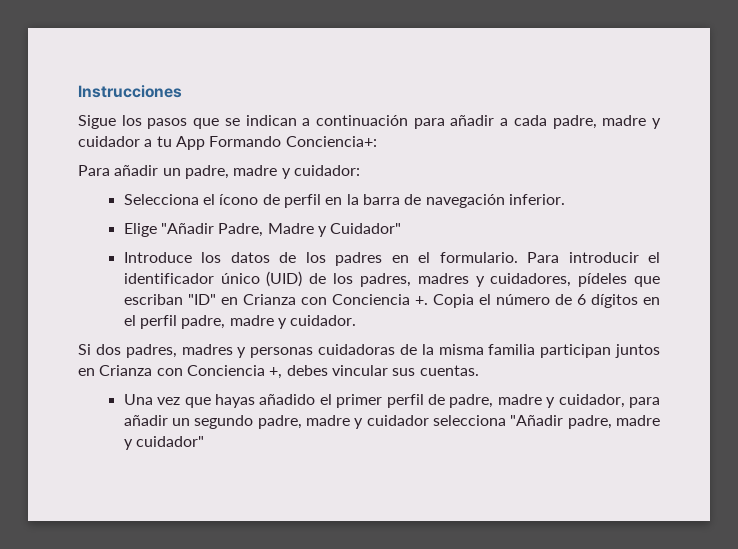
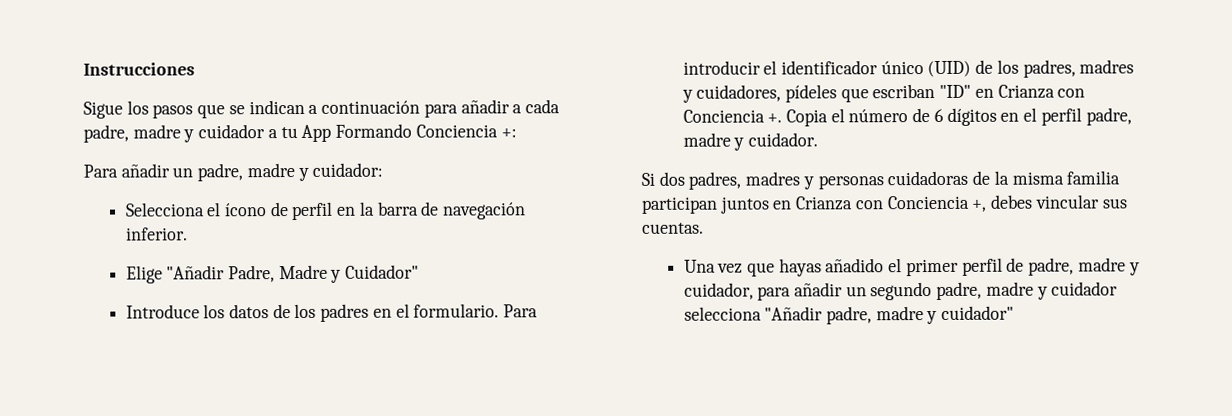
- Sigue los pasos que se indican a continuación para añadir a cada padre, madre y cuidador a tu App Formando Conciencia+:
+ Sigue los pasos que se indican a continuación para añadir a cada padre, madre y cuidador a tu App Formando Conciencia +:

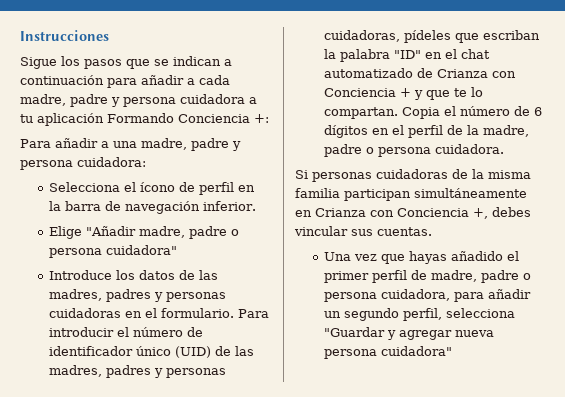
- Sigue los pasos que se indican a continuación para añadir a cada padre, madre y cuidador a tu App Formando Conciencia +:
+ Sigue los pasos que se indican a continuación para añadir a cada madre, padre y persona cuidadora a tu aplicación Formando Conciencia +:
- Para añadir un padre, madre y cuidador:
+ Para añadir a una madre, padre y persona cuidadora:
- Elige "Añadir Padre, Madre y Cuidador"
+ Elige "Añadir madre, padre o persona cuidadora"
- Introduce los datos de los padres en el formulario.
+ Introduce los datos de las madres, padres y personas cuidadoras en el formulario.
- Para introducir el identificador único (UID) de los padres, madres y cuidadores, pídeles que escriban "ID" en Crianza con Conciencia +.
+ Para introducir el número de identificador único (UID) de las madres, padres y personas cuidadoras, pídeles que escriban la palabra "ID" en el chat automatizado de Crianza con Conciencia + y que te lo compartan.
- Copia el número de 6 dígitos en el perfil padre, madre y cuidador.
- Si dos padres, madres y personas cuidadoras de la misma familia participan juntos en Crianza con Conciencia +, debes vincular sus cuentas.
+ Copia el número de 6 dígitos en el perfil de la madre, padre o persona cuidadora.
+ Si personas cuidadoras de la misma familia participan simultáneamente en Crianza con Conciencia +, debes vincular sus cuentas.
- Una vez que hayas añadido el primer perfil de padre, madre y cuidador, para añadir un segundo padre, madre y cuidador selecciona "Añadir padre, madre y cuidador"
+ Una vez que hayas añadido el primer perfil de madre, padre o persona cuidadora, para añadir un segundo perfil, selecciona "Guardar y agregar nueva persona cuidadora"

